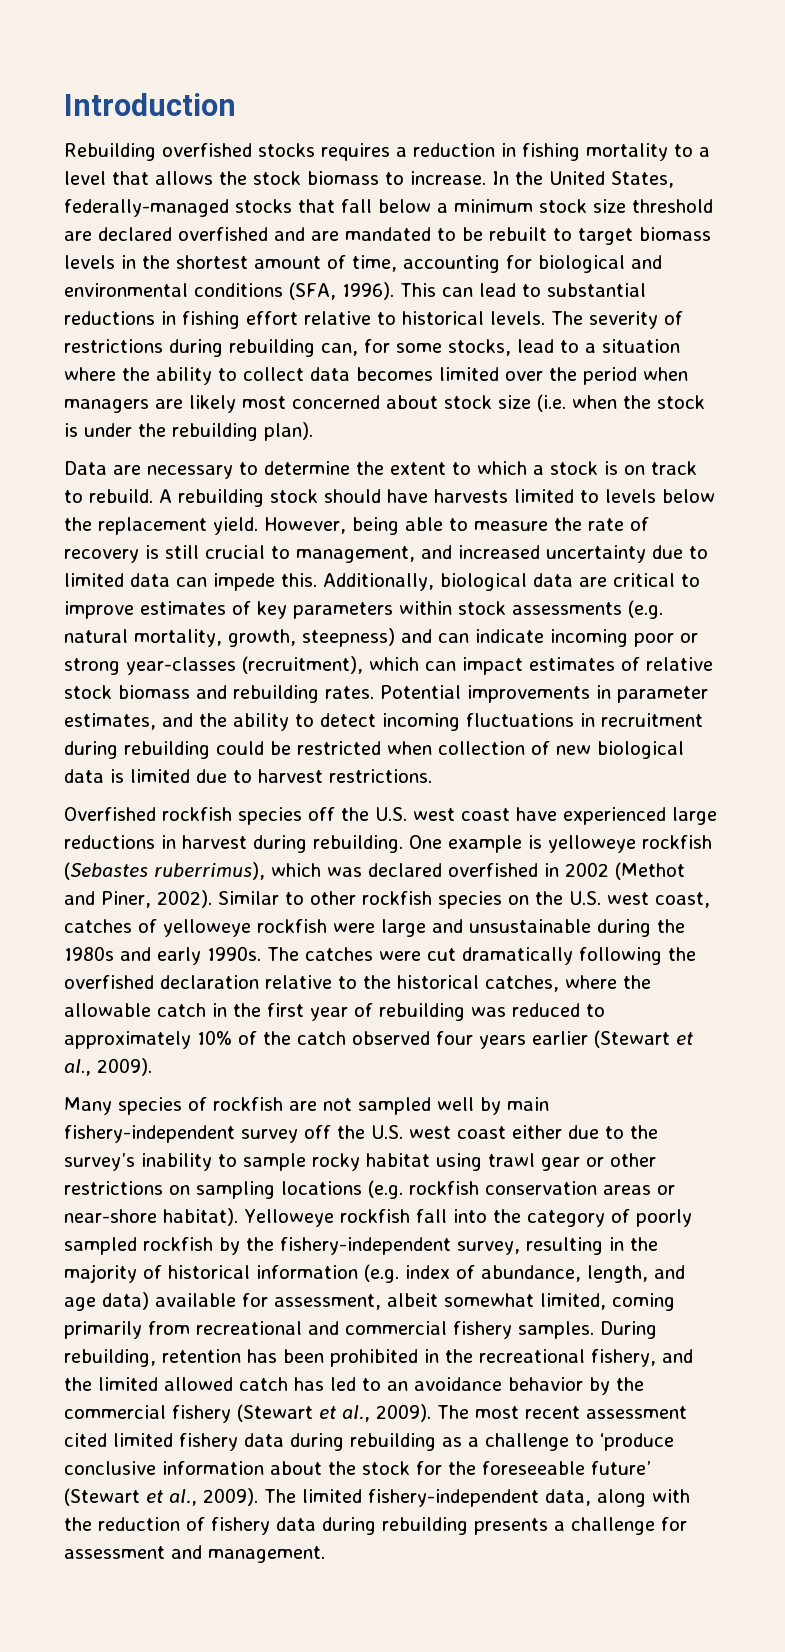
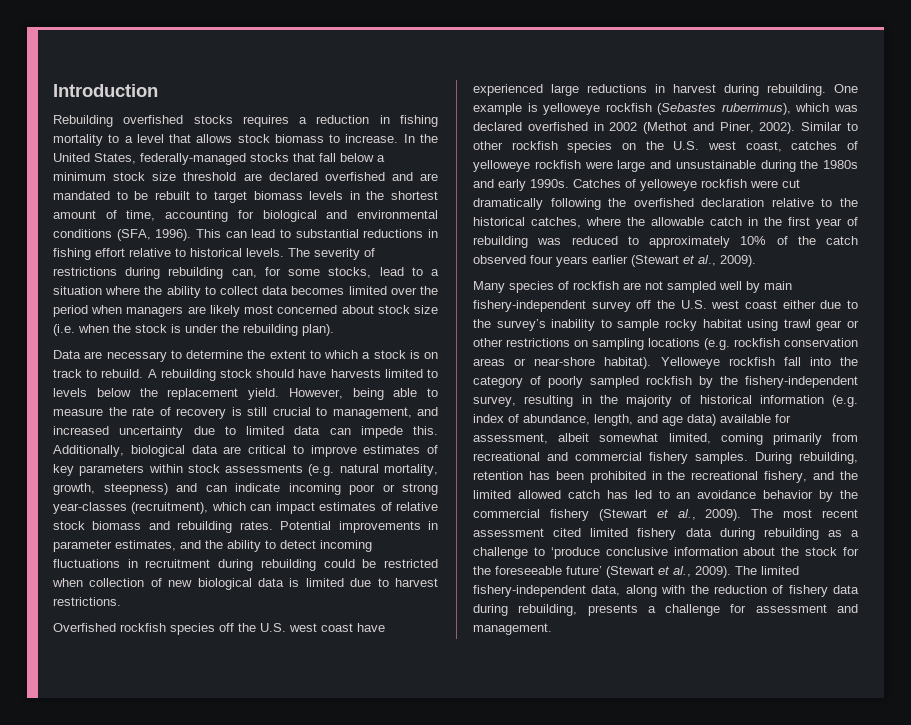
- Rebuilding overfished stocks requires a reduction in fishing mortality to a level that allows the stock biomass to increase.
+ Rebuilding overfished stocks requires a reduction in fishing mortality to a level that allows stock biomass to increase.
- The catches were cut dramatically following the overfished declaration relative to the historical catches, where the allowable catch in the first year of rebuilding was reduced to approximately 10% of the catch observed four years earlier (Stewart et al., 2009).
+ Catches of yelloweye rockfish were cut dramatically following the overfished declaration relative to the historical catches, where the allowable catch in the first year of rebuilding was reduced to approximately 10% of the catch observed four years earlier (Stewart et al., 2009).
- The limited fishery-independent data, along with the reduction of fishery data during rebuilding presents a challenge for assessment and management.
+ The limited fishery-independent data, along with the reduction of fishery data during rebuilding, presents a challenge for assessment and management.

